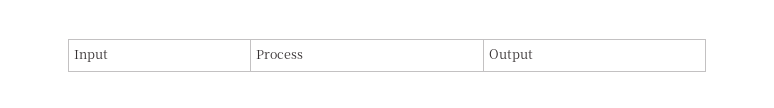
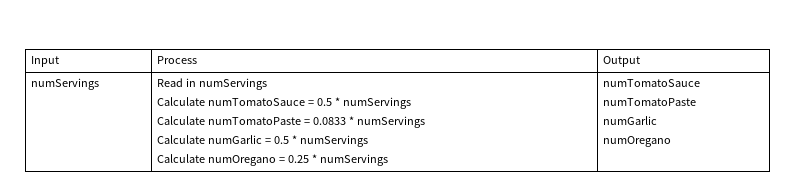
+ numServings | Read in numServings
+ Calculate numTomatoSauce = 0.5 * numServings
+ Calculate numTomatoPaste = 0.0833 * numServings
+ Calculate numGarlic = 0.5 * numServings
+ Calculate numOregano = 0.25 * numServings | numTomatoSauce
+ numTomatoPaste
+ numGarlic
+ numOregano

